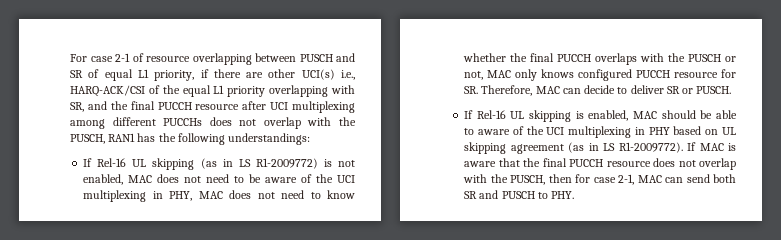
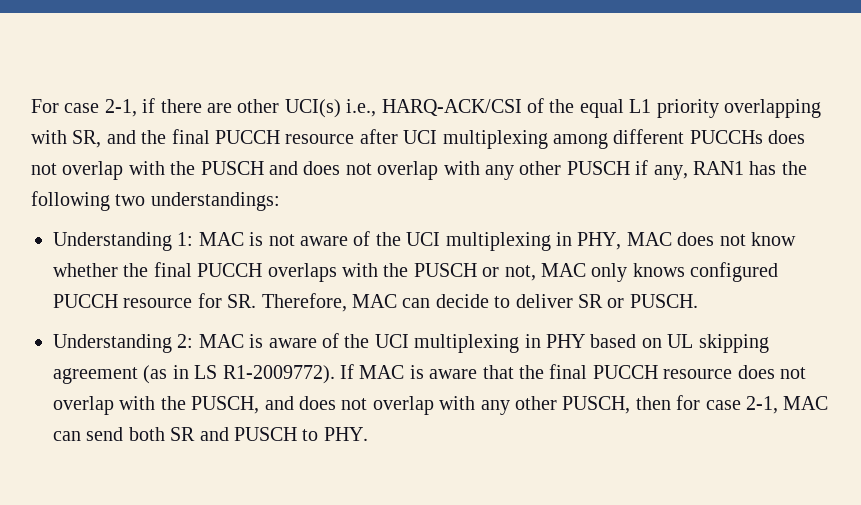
- For case 2-1 of resource overlapping between PUSCH and SR of equal L1 priority, if there are other UCI(s) i.e., HARQ-ACK/CSI of the equal L1 priority overlapping with SR, and the final PUCCH resource after UCI multiplexing among different PUCCHs does not overlap with the PUSCH, RAN1 has the following understandings:
+ For case 2-1, if there are other UCI(s) i.e., HARQ-ACK/CSI of the equal L1 priority overlapping with SR, and the final PUCCH resource after UCI multiplexing among different PUCCHs does not overlap with the PUSCH and does not overlap with any other PUSCH if any, RAN1 has the following two understandings:
- If Rel-16 UL skipping (as in LS R1-2009772) is not enabled, MAC does not need to be aware of the UCI multiplexing in PHY, MAC does not need to know whether the final PUCCH overlaps with the PUSCH or not, MAC only knows configured PUCCH resource for SR. Therefore, MAC can decide to deliver SR or PUSCH.
+ Understanding 1: MAC is not aware of the UCI multiplexing in PHY, MAC does not know whether the final PUCCH overlaps with the PUSCH or not, MAC only knows configured PUCCH resource for SR. Therefore, MAC can decide to deliver SR or PUSCH.
- If Rel-16 UL skipping is enabled, MAC should be able to aware of the UCI multiplexing in PHY based on UL skipping agreement (as in LS R1-2009772).
+ Understanding 2: MAC is aware of the UCI multiplexing in PHY based on UL skipping agreement (as in LS R1-2009772).
- If MAC is aware that the final PUCCH resource does not overlap with the PUSCH, then for case 2-1, MAC can send both SR and PUSCH to PHY.
+ If MAC is aware that the final PUCCH resource does not overlap with the PUSCH, and does not overlap with any other PUSCH, then for case 2-1, MAC can send both SR and PUSCH to PHY.

